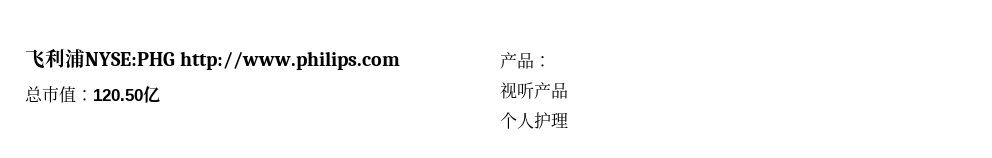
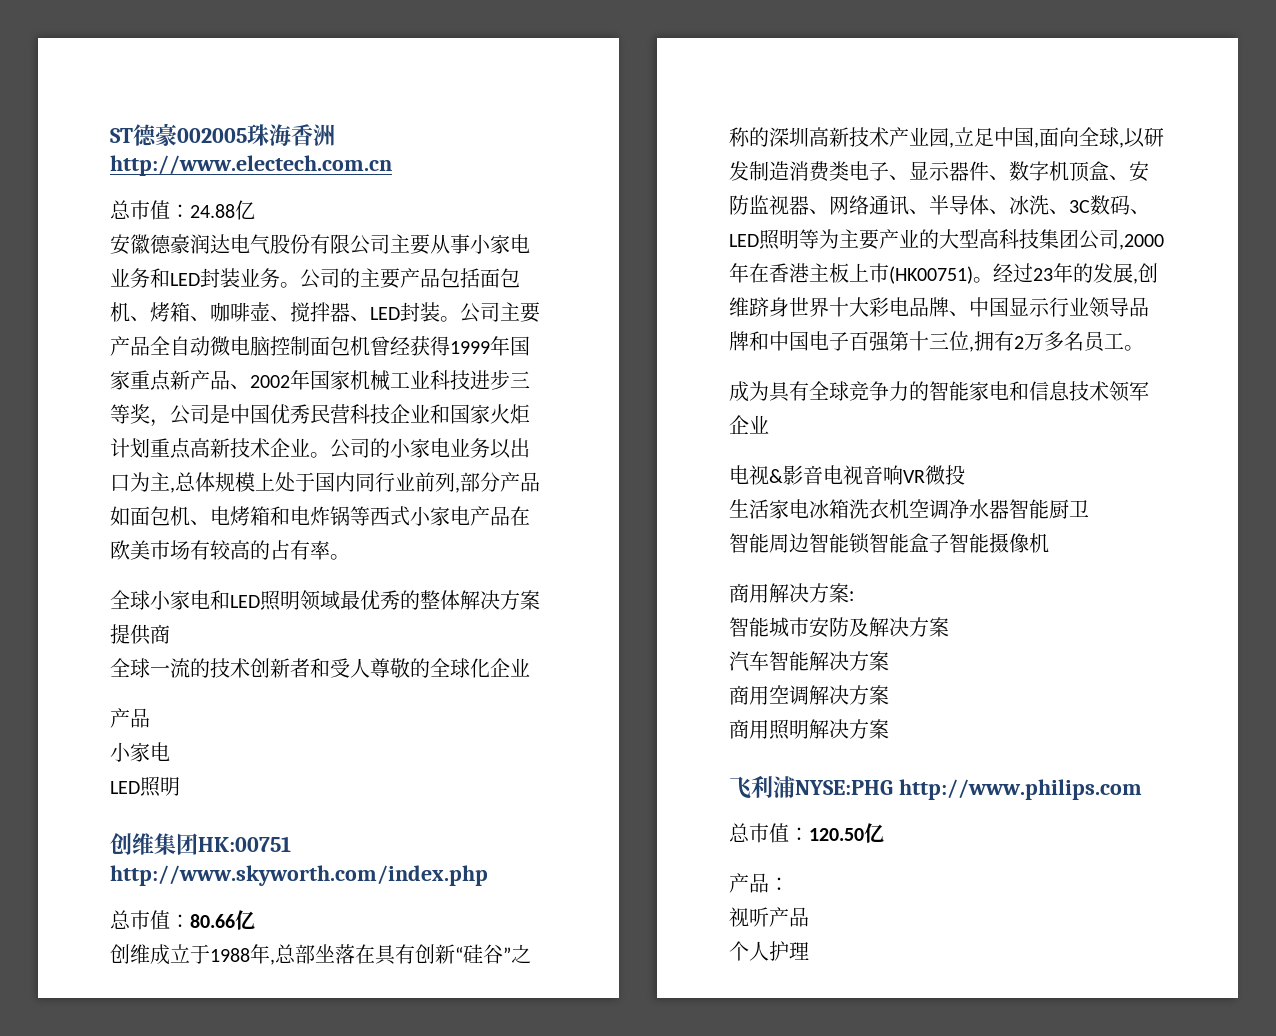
+ ST德豪002005珠海香洲http://www.electech.com.cn
+ 总市值：24.88亿
+ 安徽德豪润达电气股份有限公司主要从事小家电业务和LED封装业务。公司的主要产品包括面包机、烤箱、咖啡壶、搅拌器、LED封装。公司主要产品全自动微电脑控制面包机曾经获得1999年国家重点新产品、2002年国家机械工业科技进步三等奖，公司是中国优秀民营科技企业和国家火炬计划重点高新技术企业。公司的小家电业务以出口为主,总体规模上处于国内同行业前列,部分产品如面包机、电烤箱和电炸锅等西式小家电产品在欧美市场有较高的占有率。
+ 全球小家电和LED照明领域最优秀的整体解决方案提供商
+ 全球一流的技术创新者和受人尊敬的全球化企业
+ 产品
+ 小家电
+ LED照明
+ 创维集团HK:00751 http://www.skyworth.com/index.php
+ 总市值：80.66亿
+ 创维成立于1988年,总部坐落在具有创新“硅谷”之称的深圳高新技术产业园,立足中国,面向全球,以研发制造消费类电子、显示器件、数字机顶盒、安防监视器、网络通讯、半导体、冰洗、3C数码、LED照明等为主要产业的大型高科技集团公司,2000年在香港主板上市(HK00751)。经过23年的发展,创维跻身世界十大彩电品牌、中国显示行业领导品牌和中国电子百强第十三位,拥有2万多名员工。
+ 成为具有全球竞争力的智能家电和信息技术领军企业
+ 电视&影音电视音响VR微投
+ 生活家电冰箱洗衣机空调净水器智能厨卫
+ 智能周边智能锁智能盒子智能摄像机
+ 商用解决方案:
+ 智能城市安防及解决方案
+ 汽车智能解决方案
+ 商用空调解决方案
+ 商用照明解决方案

